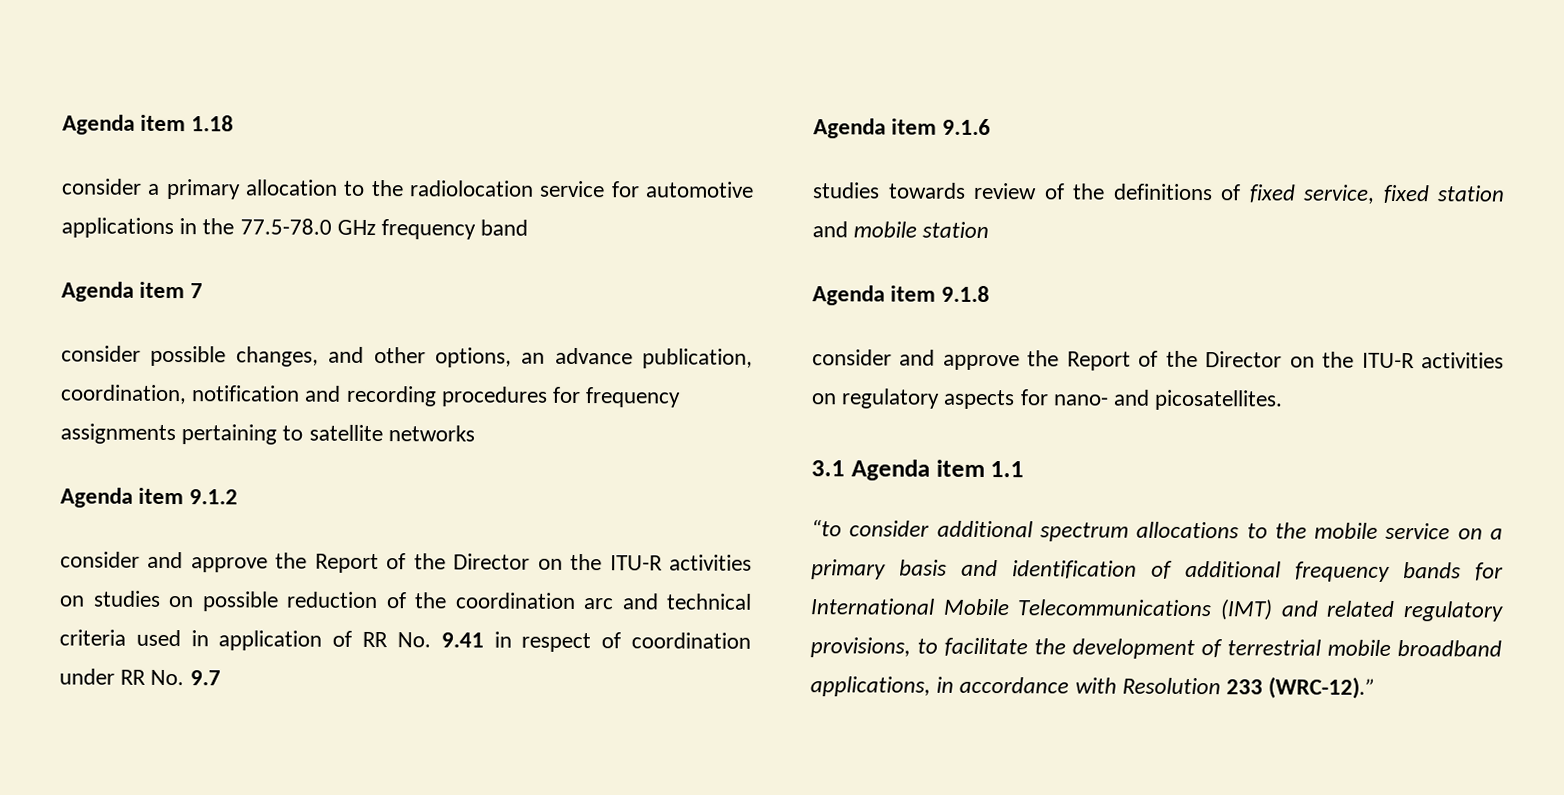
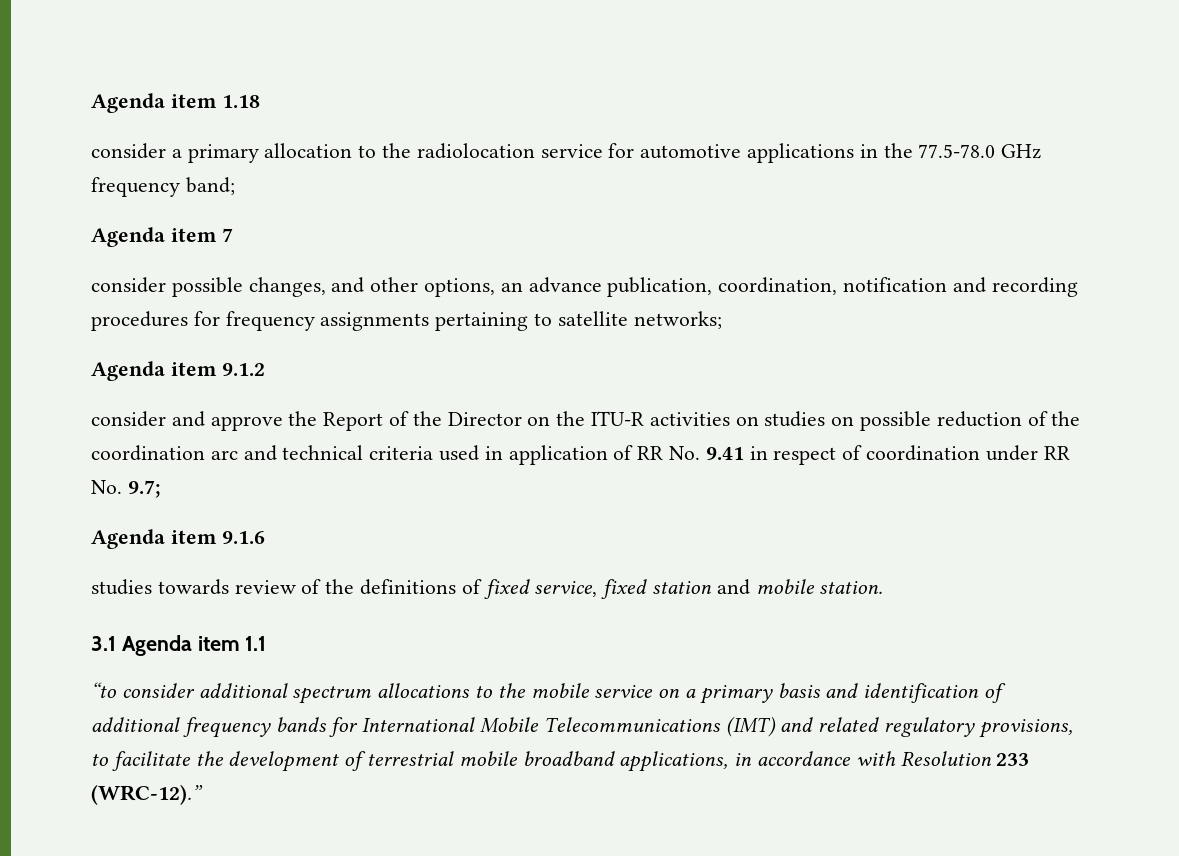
- consider a primary allocation to the radiolocation service for automotive applications in the 77.5-78.0 GHz frequency band
+ consider a primary allocation to the radiolocation service for automotive applications in the 77.5-78.0 GHz frequency band;
- consider possible changes, and other options, an advance publication, coordination, notification and recording procedures for frequency assignments pertaining to satellite networks
+ consider possible changes, and other options, an advance publication, coordination, notification and recording procedures for frequency assignments pertaining to satellite networks;
- consider and approve the Report of the Director on the ITU-R activities on studies on possible reduction of the coordination arc and technical criteria used in application of RR No. 9.41 in respect of coordination under RR No. 9.7
+ consider and approve the Report of the Director on the ITU-R activities on studies on possible reduction of the coordination arc and technical criteria used in application of RR No. 9.41 in respect of coordination under RR No. 9.7;
- studies towards review of the definitions of fixed service, fixed station and mobile station
- Agenda item 9.1.8
- consider and approve the Report of the Director on the ITU-R activities on regulatory aspects for nano- and picosatellites.
+ studies towards review of the definitions of fixed service, fixed station and mobile station.

